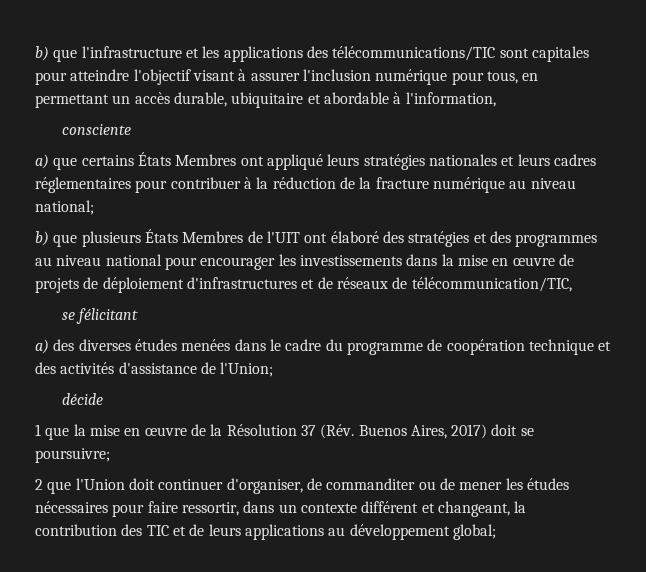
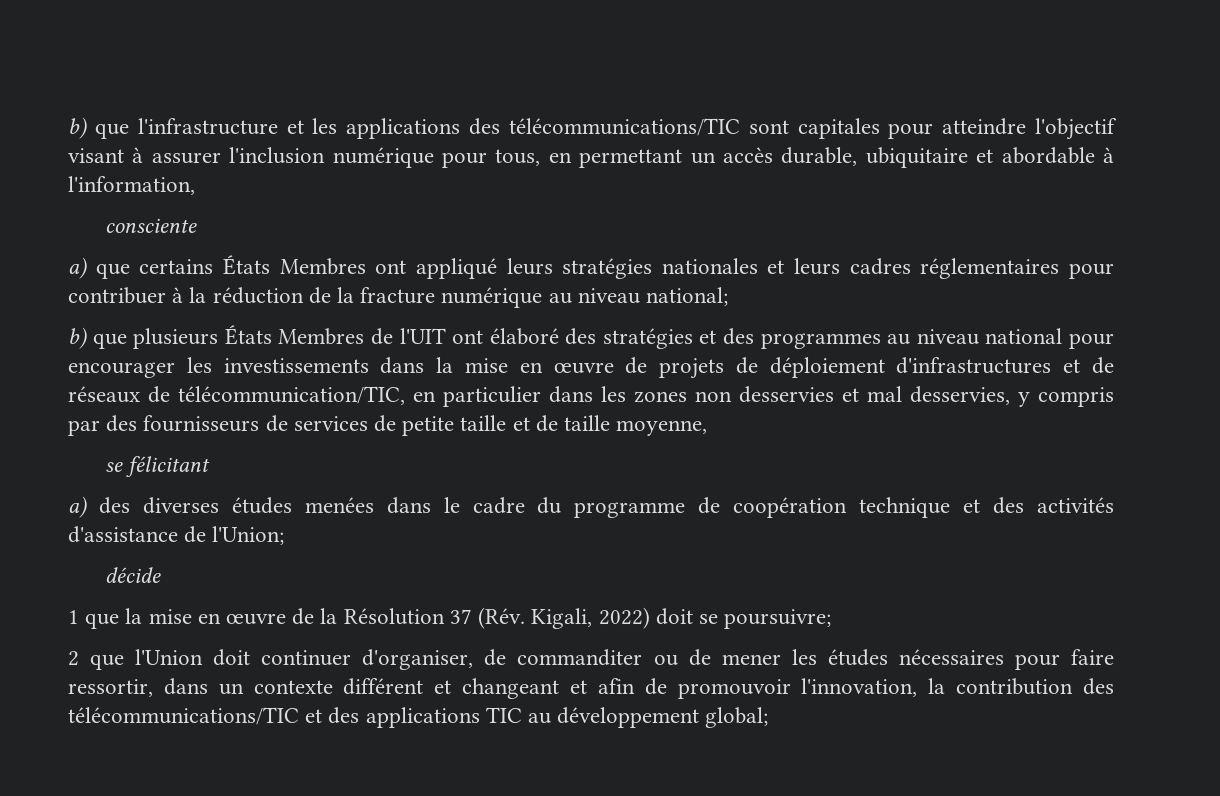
- b) que plusieurs États Membres de l'UIT ont élaboré des stratégies et des programmes au niveau national pour encourager les investissements dans la mise en œuvre de projets de déploiement d'infrastructures et de réseaux de télécommunication/TIC,
+ b) que plusieurs États Membres de l'UIT ont élaboré des stratégies et des programmes au niveau national pour encourager les investissements dans la mise en œuvre de projets de déploiement d'infrastructures et de réseaux de télécommunication/TIC, en particulier dans les zones non desservies et mal desservies, y compris par des fournisseurs de services de petite taille et de taille moyenne,
- 1 que la mise en œuvre de la Résolution 37 (Rév. Buenos Aires, 2017) doit se poursuivre;
+ 1 que la mise en œuvre de la Résolution 37 (Rév. Kigali, 2022) doit se poursuivre;
- 2 que l'Union doit continuer d'organiser, de commanditer ou de mener les études nécessaires pour faire ressortir, dans un contexte différent et changeant, la contribution des TIC et de leurs applications au développement global;
+ 2 que l'Union doit continuer d'organiser, de commanditer ou de mener les études nécessaires pour faire ressortir, dans un contexte différent et changeant et afin de promouvoir l'innovation, la contribution des télécommunications/TIC et des applications TIC au développement global;

